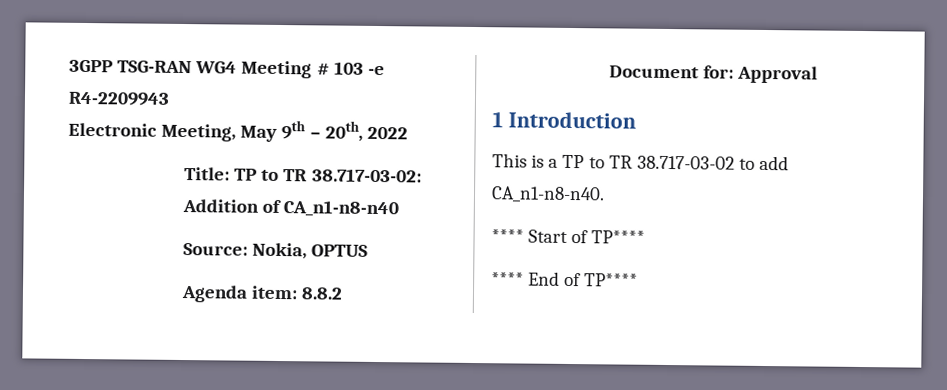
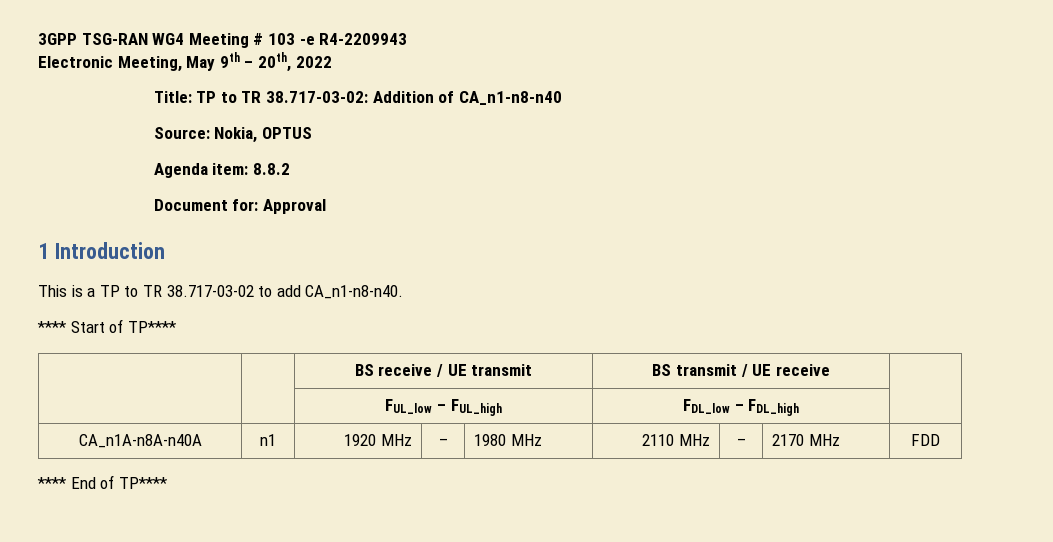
+ | | BS receive / UE transmit | BS transmit / UE receive |
+ | | FUL_low – FUL_high | FDL_low – FDL_high |
+ CA_n1A-n8A-n40A | n1 | 1920 MHz | – | 1980 MHz | 2110 MHz | – | 2170 MHz | FDD

